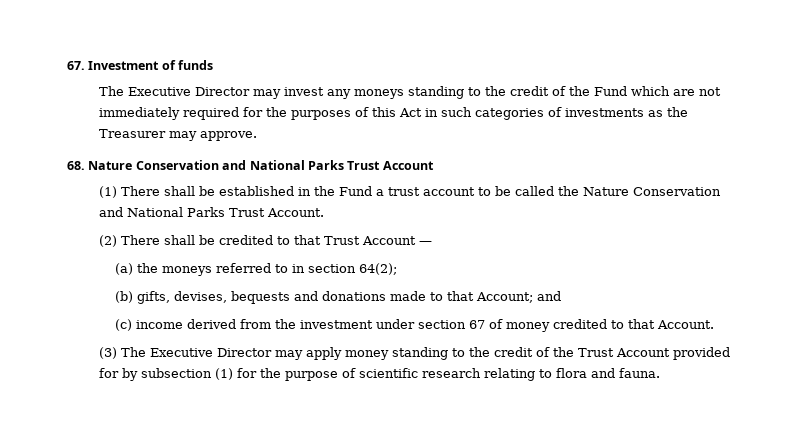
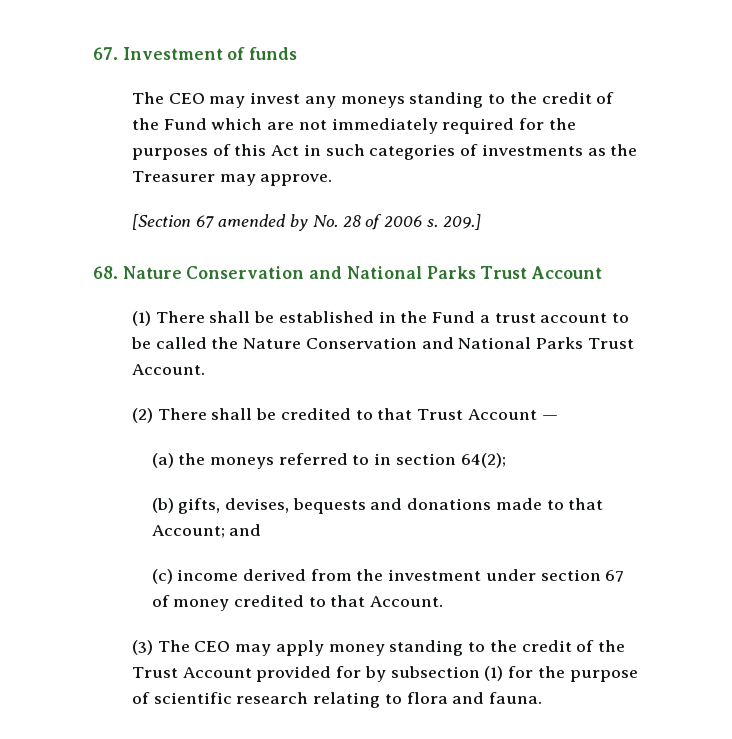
- The Executive Director may invest any moneys standing to the credit of the Fund which are not immediately required for the purposes of this Act in such categories of investments as the Treasurer may approve.
+ The CEO may invest any moneys standing to the credit of the Fund which are not immediately required for the purposes of this Act in such categories of investments as the Treasurer may approve.
+ [Section 67 amended by No. 28 of 2006 s. 209.]
- (3) The Executive Director may apply money standing to the credit of the Trust Account provided for by subsection (1) for the purpose of scientific research relating to flora and fauna.
+ (3) The CEO may apply money standing to the credit of the Trust Account provided for by subsection (1) for the purpose of scientific research relating to flora and fauna.

